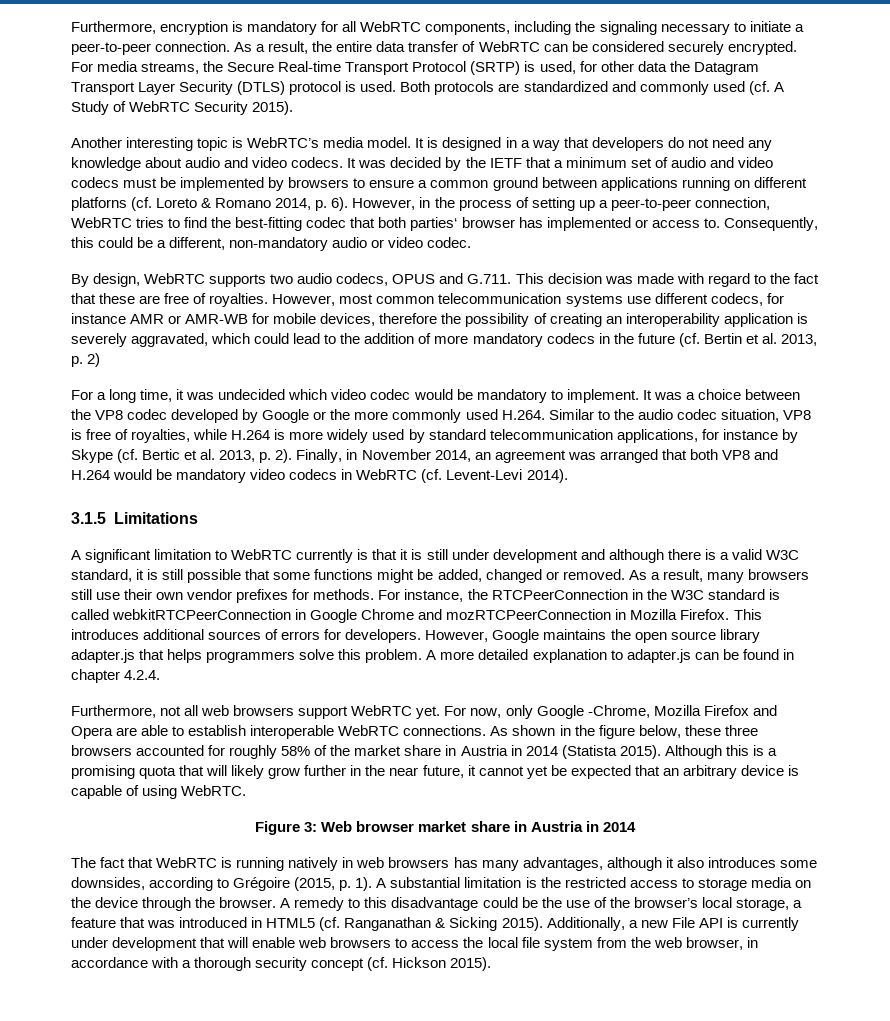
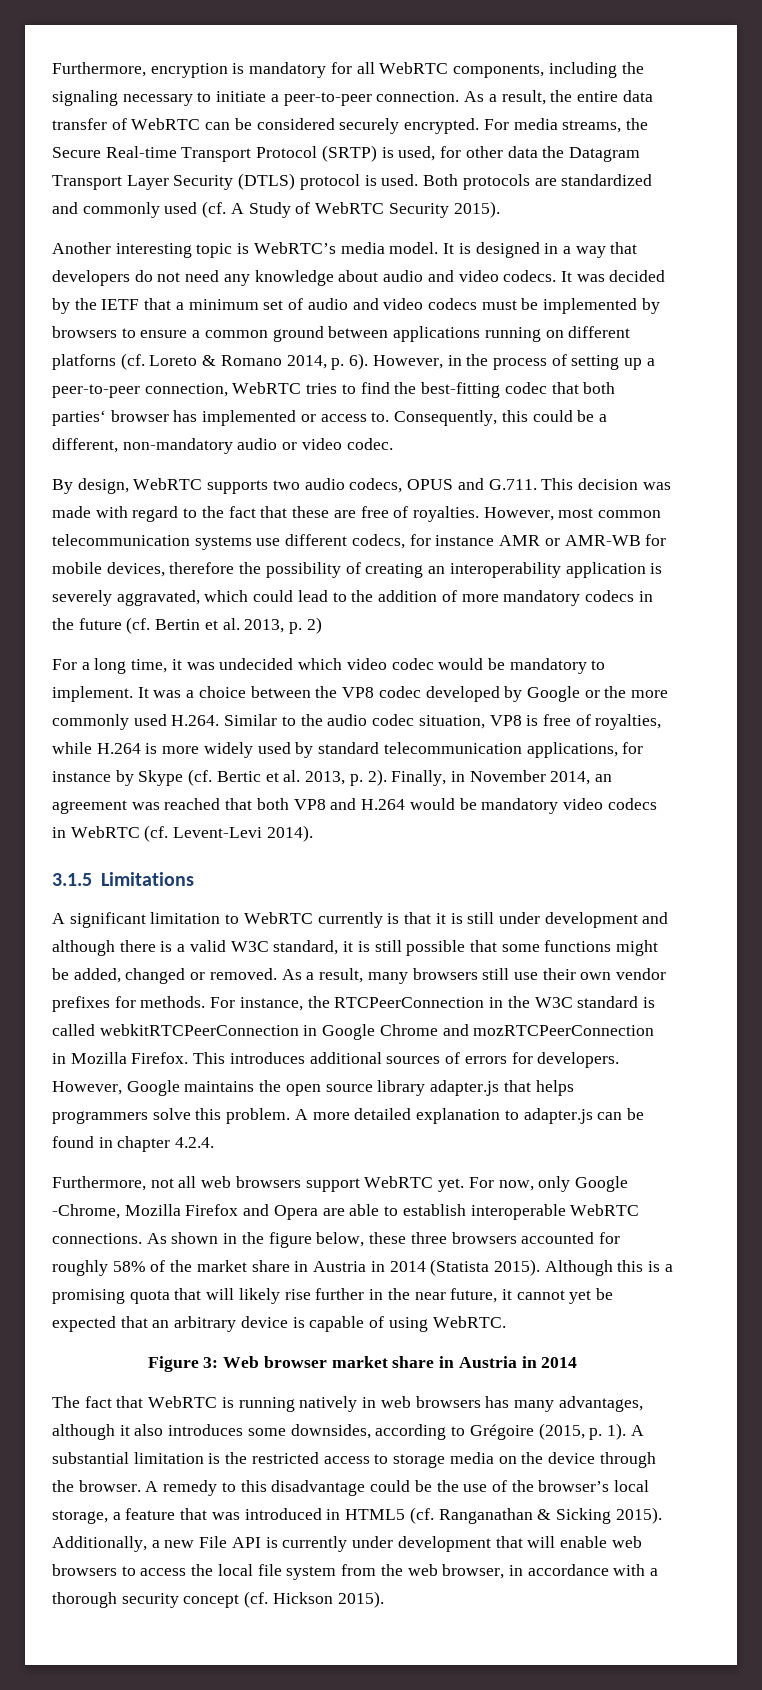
- Finally, in November 2014, an agreement was arranged that both VP8 and H.264 would be mandatory video codecs in WebRTC (cf. Levent-Levi 2014).
+ Finally, in November 2014, an agreement was reached that both VP8 and H.264 would be mandatory video codecs in WebRTC (cf. Levent-Levi 2014).
- Although this is a promising quota that will likely grow further in the near future, it cannot yet be expected that an arbitrary device is capable of using WebRTC.
+ Although this is a promising quota that will likely rise further in the near future, it cannot yet be expected that an arbitrary device is capable of using WebRTC.

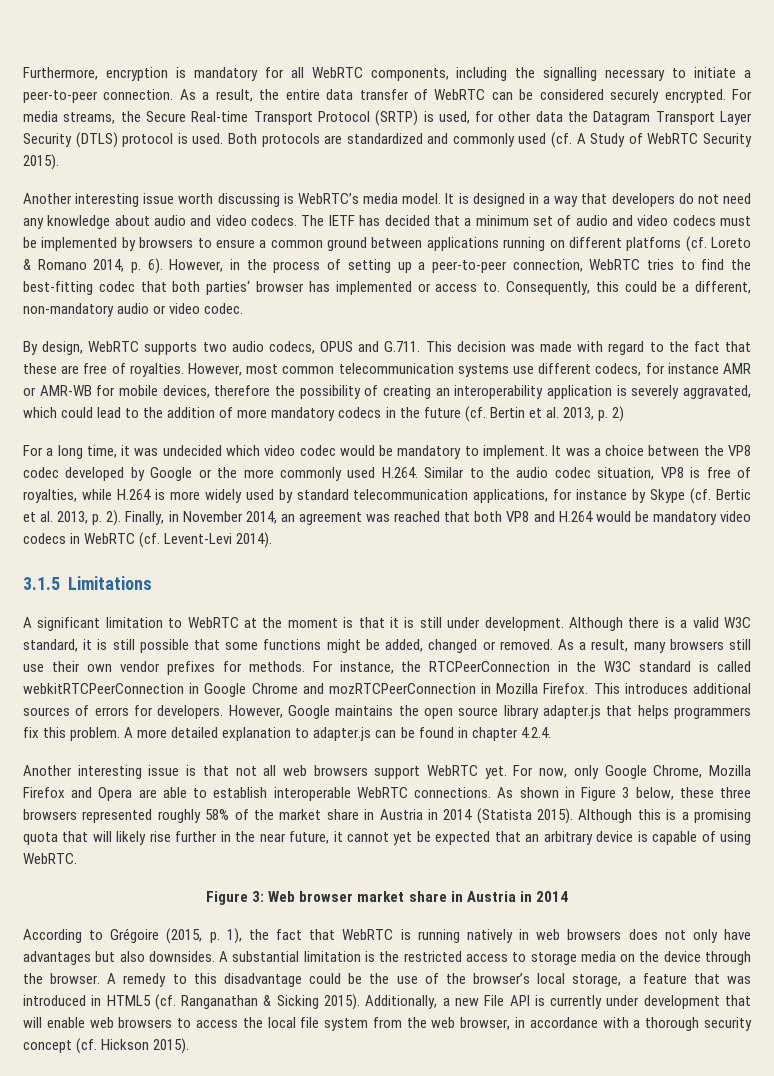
- Furthermore, encryption is mandatory for all WebRTC components, including the signaling necessary to initiate a peer-to-peer connection.
+ Furthermore, encryption is mandatory for all WebRTC components, including the signalling necessary to initiate a peer-to-peer connection.
- Another interesting topic is WebRTC’s media model.
+ Another interesting issue worth discussing is WebRTC’s media model.
- It was decided by the IETF that a minimum set of audio and video codecs must be implemented by browsers to ensure a common ground between applications running on different platforns (cf. Loreto & Romano 2014, p. 6).
+ The IETF has decided that a minimum set of audio and video codecs must be implemented by browsers to ensure a common ground between applications running on different platforns (cf. Loreto & Romano 2014, p. 6).
- A significant limitation to WebRTC currently is that it is still under development and although there is a valid W3C standard, it is still possible that some functions might be added, changed or removed.
+ A significant limitation to WebRTC at the moment is that it is still under development. Although there is a valid W3C standard, it is still possible that some functions might be added, changed or removed.
- However, Google maintains the open source library adapter.js that helps programmers solve this problem.
+ However, Google maintains the open source library adapter.js that helps programmers fix this problem.
- Furthermore, not all web browsers support WebRTC yet.
+ Another interesting issue is that not all web browsers support WebRTC yet.
- For now, only Google -Chrome, Mozilla Firefox and Opera are able to establish interoperable WebRTC connections.
+ For now, only Google Chrome, Mozilla Firefox and Opera are able to establish interoperable WebRTC connections.
- As shown in the figure below, these three browsers accounted for roughly 58% of the market share in Austria in 2014 (Statista 2015).
+ As shown in Figure 3 below, these three browsers represented roughly 58% of the market share in Austria in 2014 (Statista 2015).
- The fact that WebRTC is running natively in web browsers has many advantages, although it also introduces some downsides, according to Grégoire (2015, p. 1).
+ According to Grégoire (2015, p. 1), the fact that WebRTC is running natively in web browsers does not only have advantages but also downsides.

